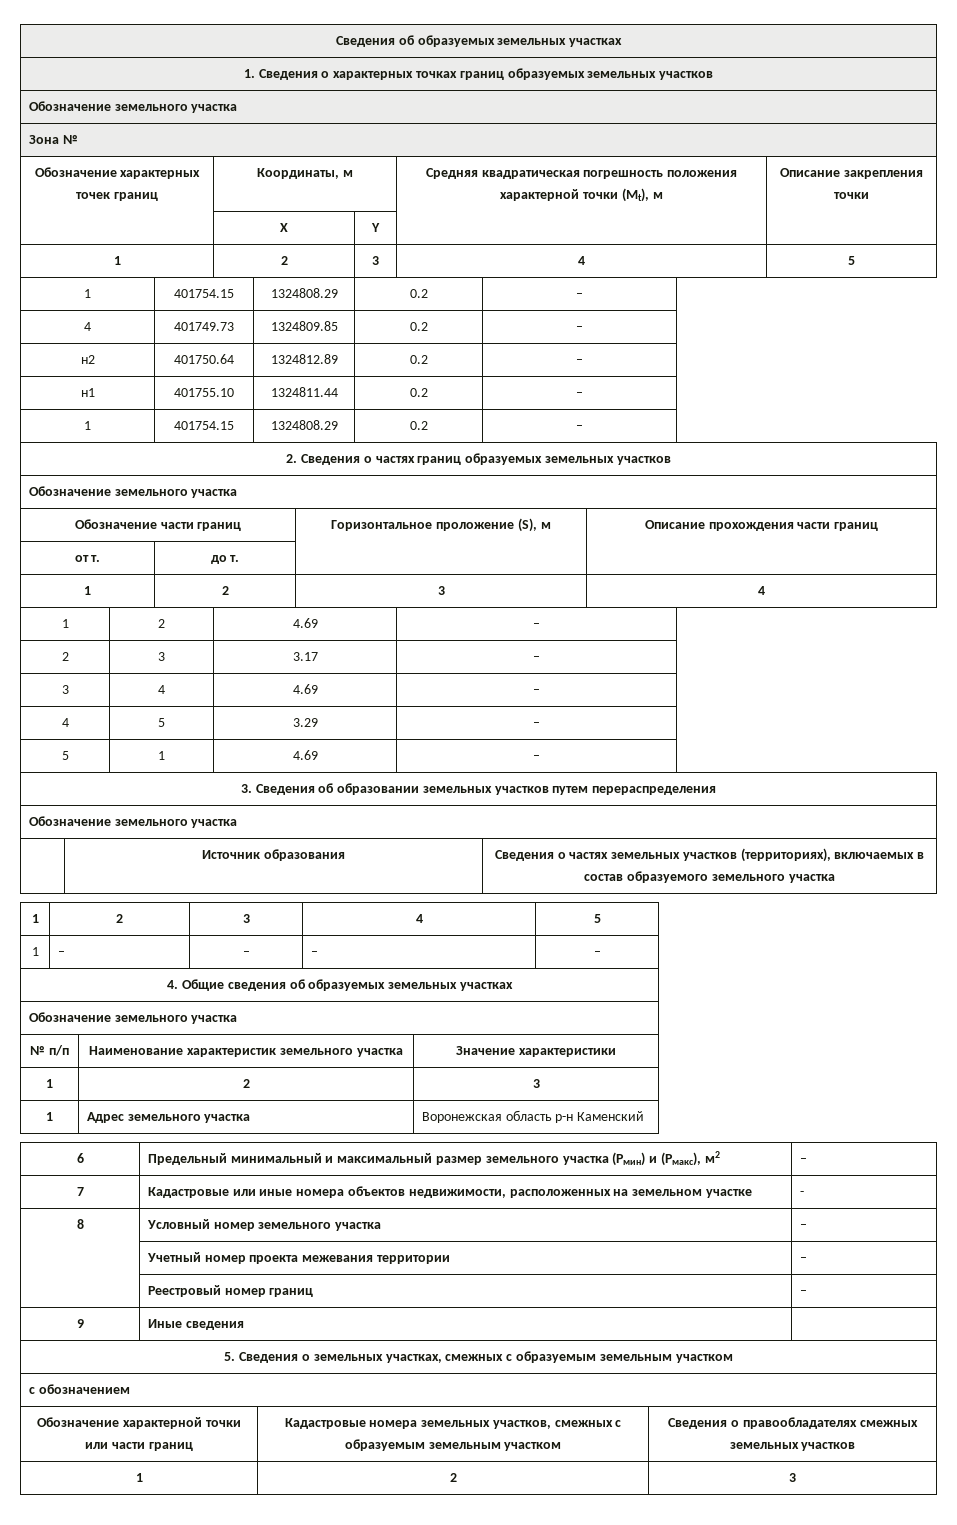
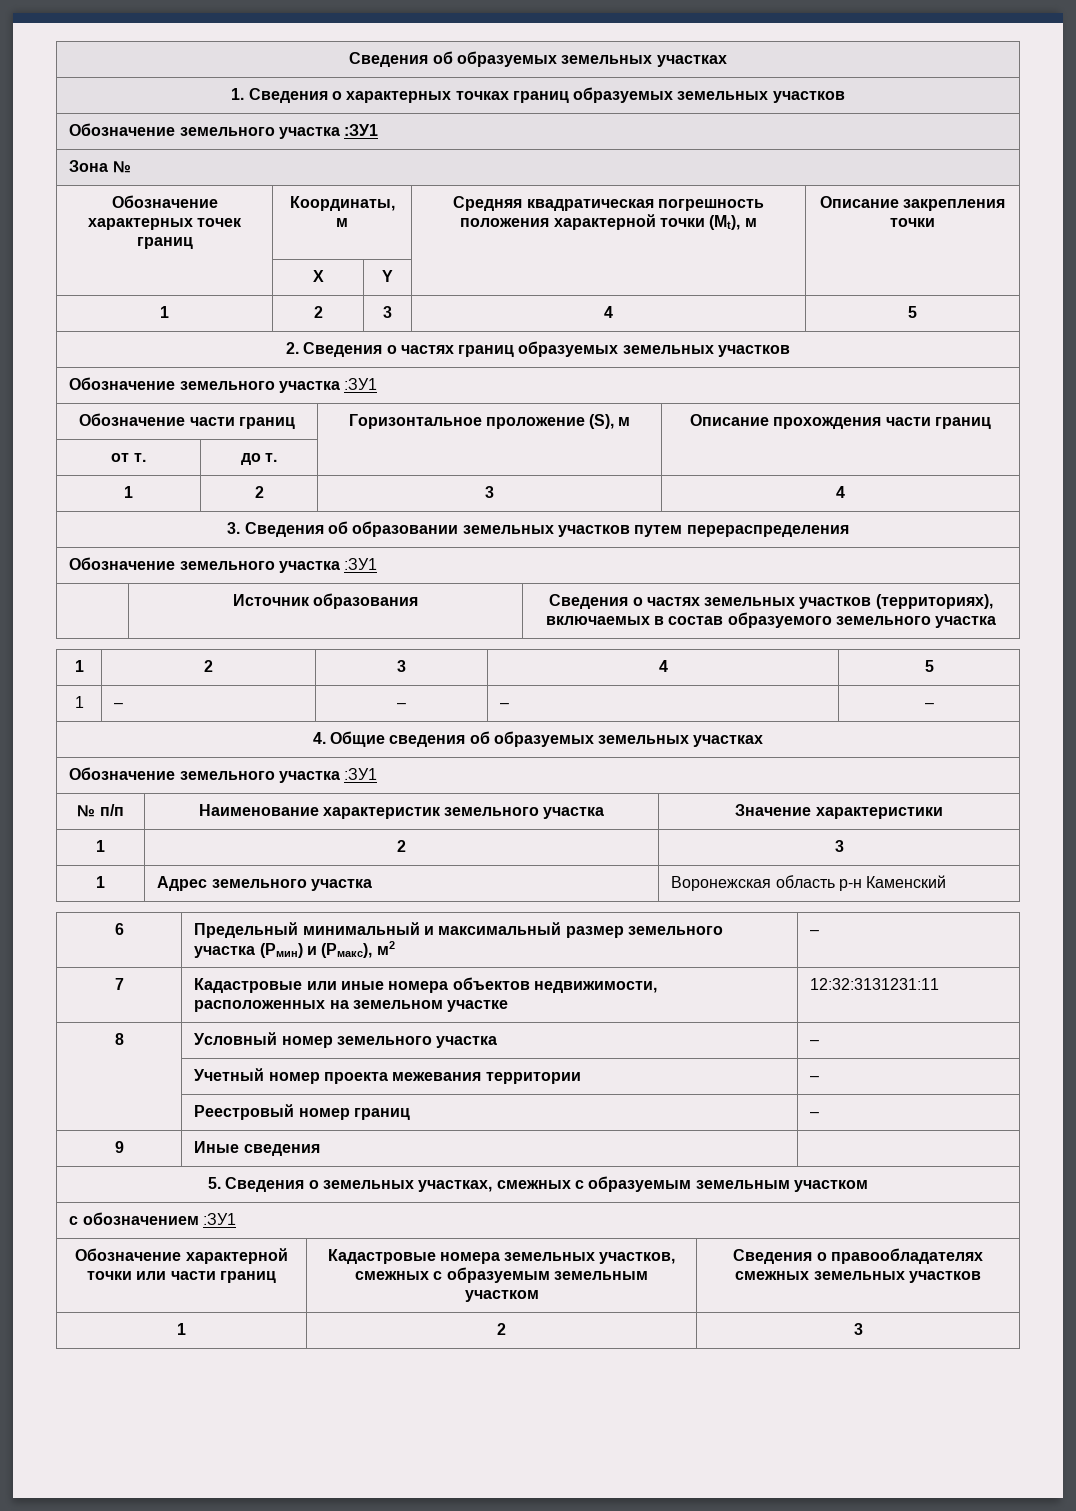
  1. Сведения о характерных точках границ образуемых земельных участков
- Обозначение земельного участка
+ Обозначение земельного участка :ЗУ1
  | X | Y | |
  1 | 2 | 3 | 4 | 5
- 1 | 401754.15 | 1324808.29 | 0.2 | –
- 4 | 401749.73 | 1324809.85 | 0.2 | –
- н2 | 401750.64 | 1324812.89 | 0.2 | –
- н1 | 401755.10 | 1324811.44 | 0.2 | –
- 1 | 401754.15 | 1324808.29 | 0.2 | –
  2. Сведения о частях границ образуемых земельных участков
- Обозначение земельного участка
+ Обозначение земельного участка :ЗУ1
- 1 | 2 | 4.69 | –
- 2 | 3 | 3.17 | –
- 3 | 4 | 4.69 | –
- 4 | 5 | 3.29 | –
- 5 | 1 | 4.69 | –
  3. Сведения об образовании земельных участков путем перераспределения
- Обозначение земельного участка
+ Обозначение земельного участка :ЗУ1
  4. Общие сведения об образуемых земельных участках
- Обозначение земельного участка
+ Обозначение земельного участка :ЗУ1
- 7 | Кадастровые или иные номера объектов недвижимости, расположенных на земельном участке | -
+ 7 | Кадастровые или иные номера объектов недвижимости, расположенных на земельном участке | 12:32:3131231:11
- с обозначением
+ с обозначением :ЗУ1

